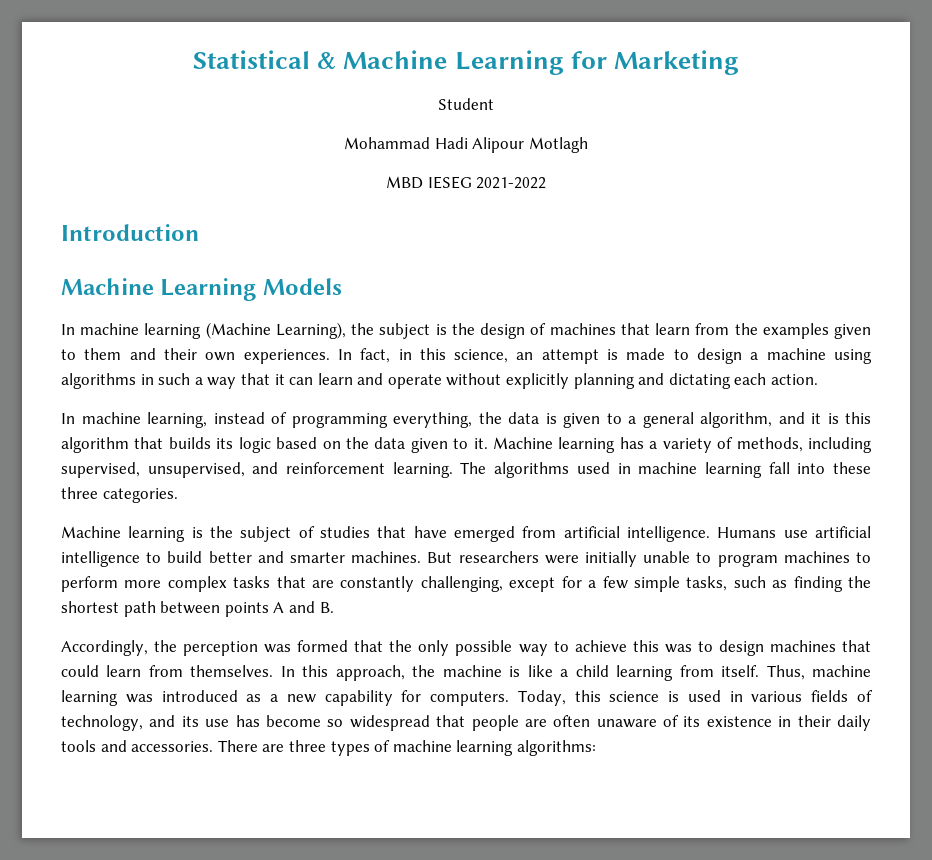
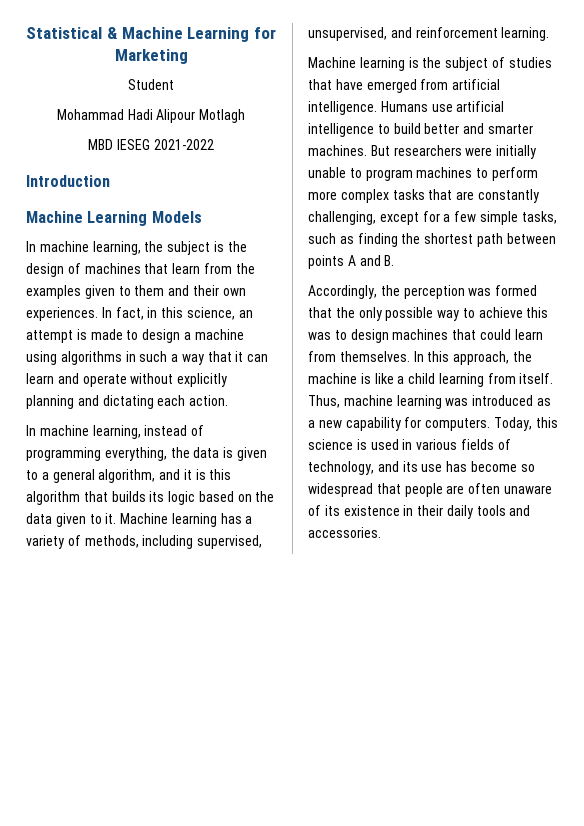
- In machine learning (Machine Learning), the subject is the design of machines that learn from the examples given to them and their own experiences.
+ In machine learning, the subject is the design of machines that learn from the examples given to them and their own experiences.
- The algorithms used in machine learning fall into these three categories.
- There are three types of machine learning algorithms:

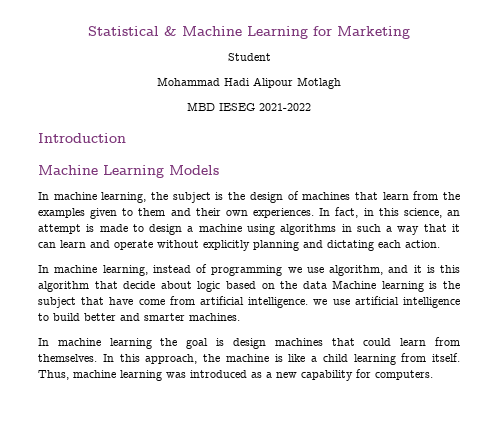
- In machine learning, instead of programming everything, the data is given to a general algorithm, and it is this algorithm that builds its logic based on the data given to it. Machine learning has a variety of methods, including supervised, unsupervised, and reinforcement learning.
- Machine learning is the subject of studies that have emerged from artificial intelligence. Humans use artificial intelligence to build better and smarter machines. But researchers were initially unable to program machines to perform more complex tasks that are constantly challenging, except for a few simple tasks, such as finding the shortest path between points A and B.
- Accordingly, the perception was formed that the only possible way to achieve this was to design machines that could learn from themselves.
+ In machine learning, instead of programming we use algorithm, and it is this algorithm that decide about logic based on the data Machine learning is the subject that have come from artificial intelligence. we use artificial intelligence to build better and smarter machines.
+ In machine learning the goal is design machines that could learn from themselves.
- Today, this science is used in various fields of technology, and its use has become so widespread that people are often unaware of its existence in their daily tools and accessories.

